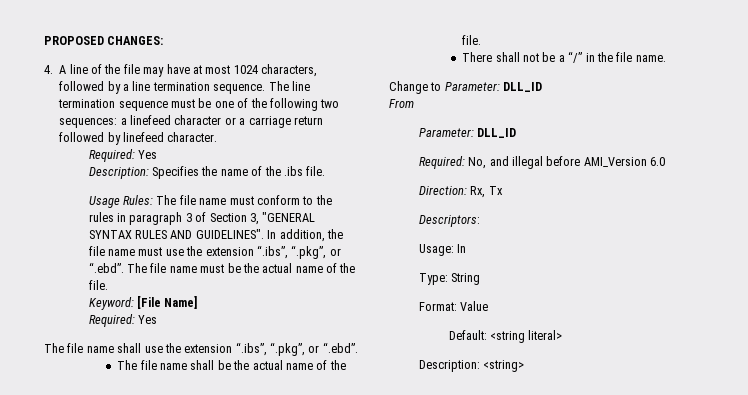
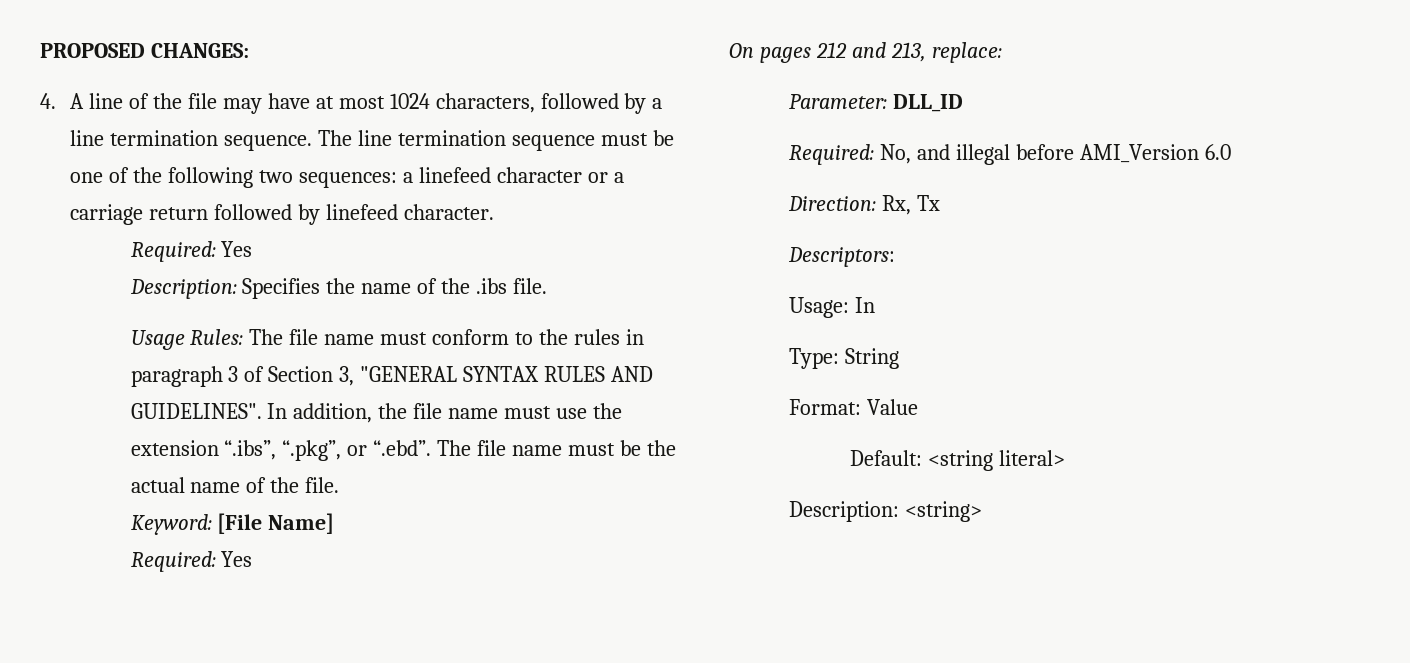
- The file name shall use the extension “.ibs”, “.pkg”, or “.ebd”.
- The file name shall be the actual name of the file.
- There shall not be a “/” in the file name.
- Change to Parameter: DLL_ID
- From
+ On pages 212 and 213, replace:

